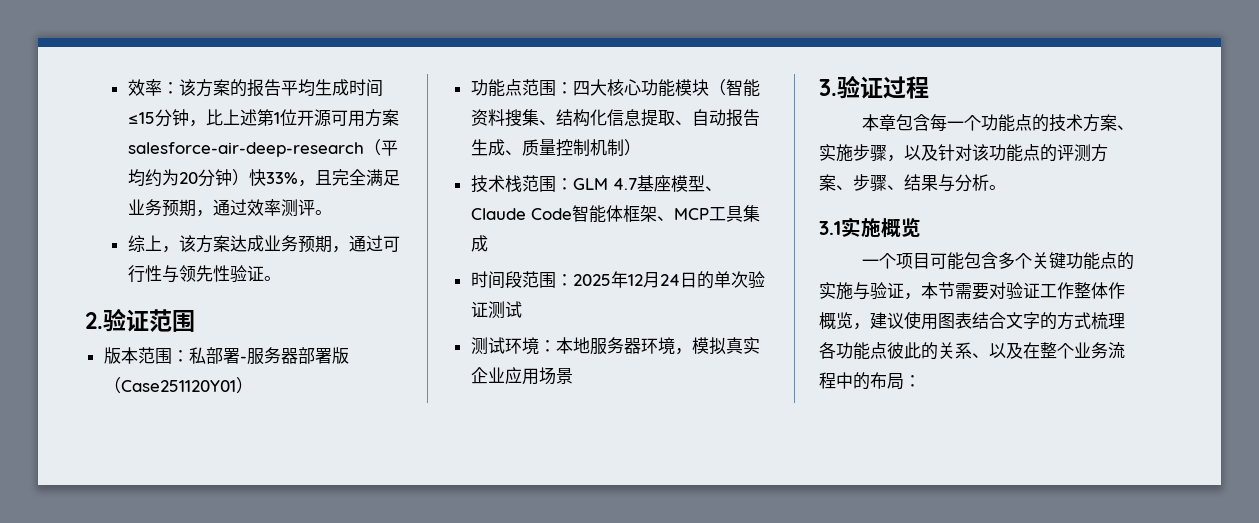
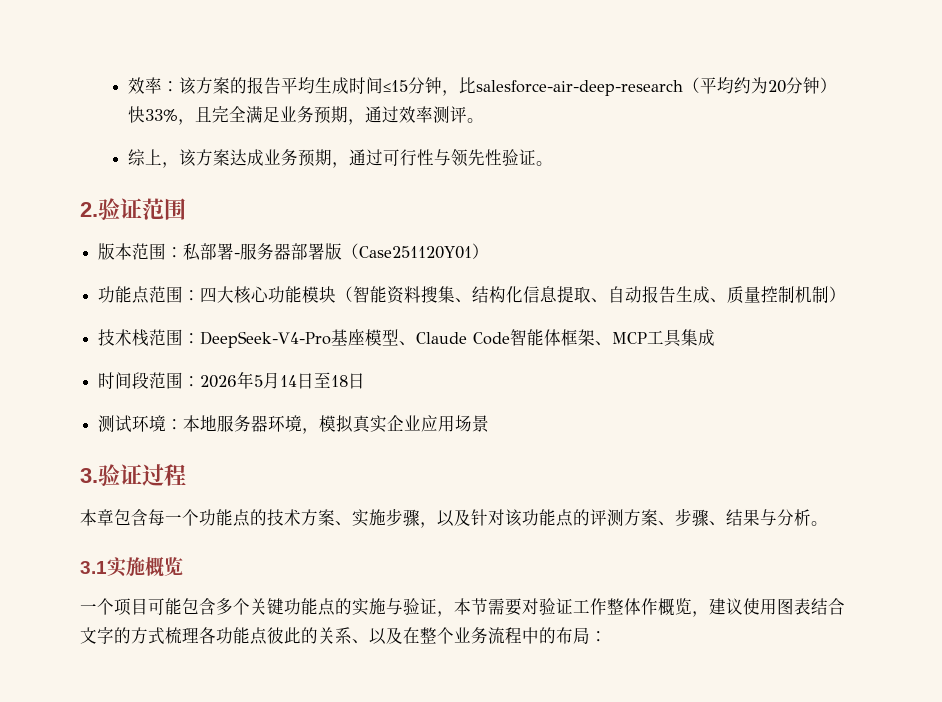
- 效率：该方案的报告平均生成时间≤15分钟，比上述第1位开源可用方案salesforce-air-deep-research（平均约为20分钟）快33%，且完全满足业务预期，通过效率测评。
+ 效率：该方案的报告平均生成时间≤15分钟，比salesforce-air-deep-research（平均约为20分钟）快33%，且完全满足业务预期，通过效率测评。
- 技术栈范围：GLM 4.7基座模型、Claude Code智能体框架、MCP工具集成
+ 技术栈范围：DeepSeek-V4-Pro基座模型、Claude Code智能体框架、MCP工具集成
- 时间段范围：2025年12月24日的单次验证测试
+ 时间段范围：2026年5月14日至18日

